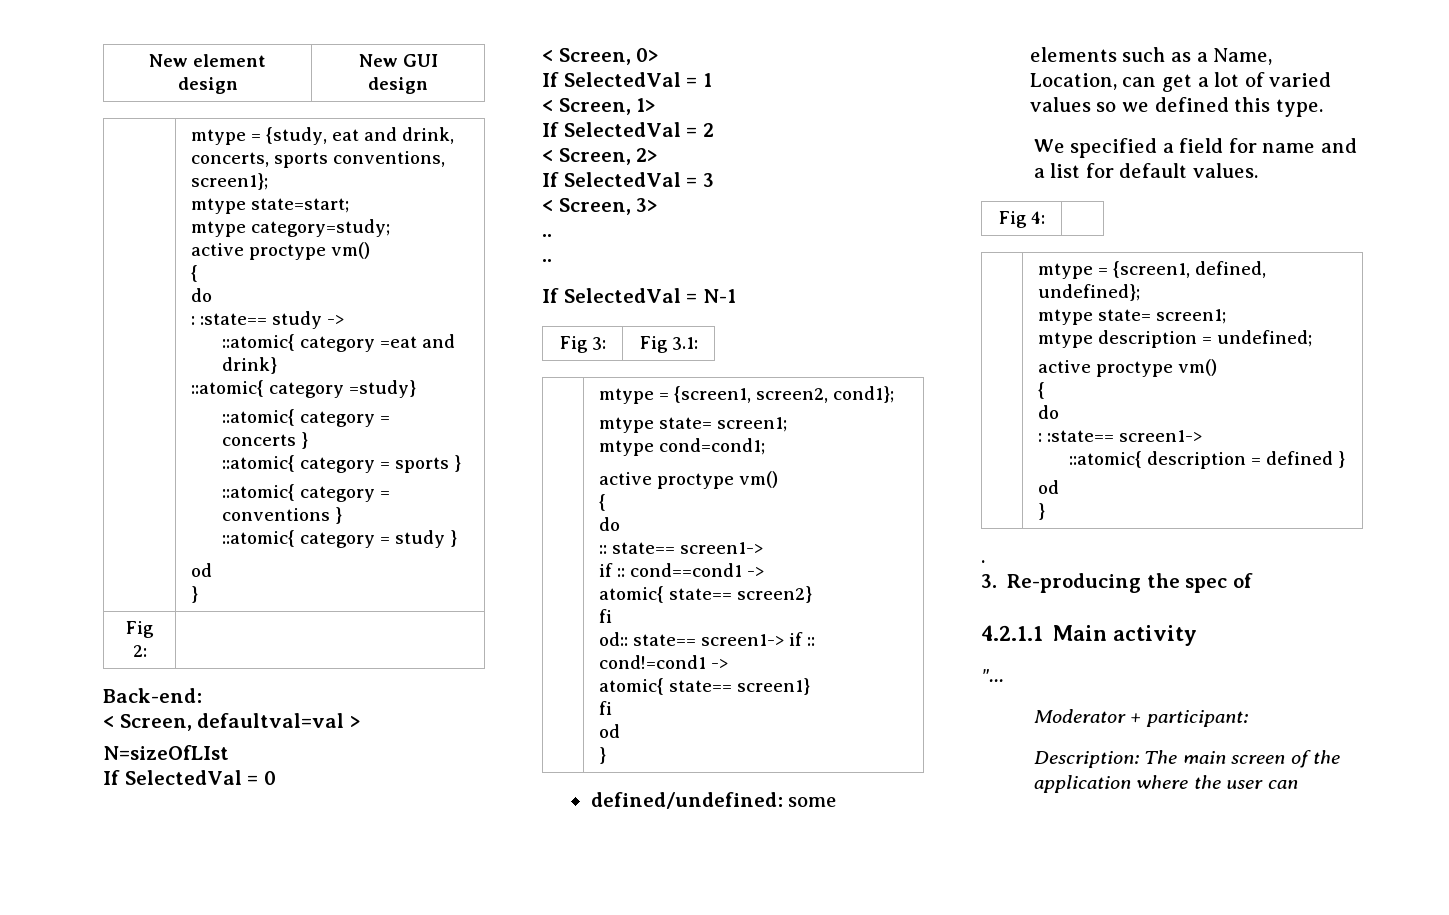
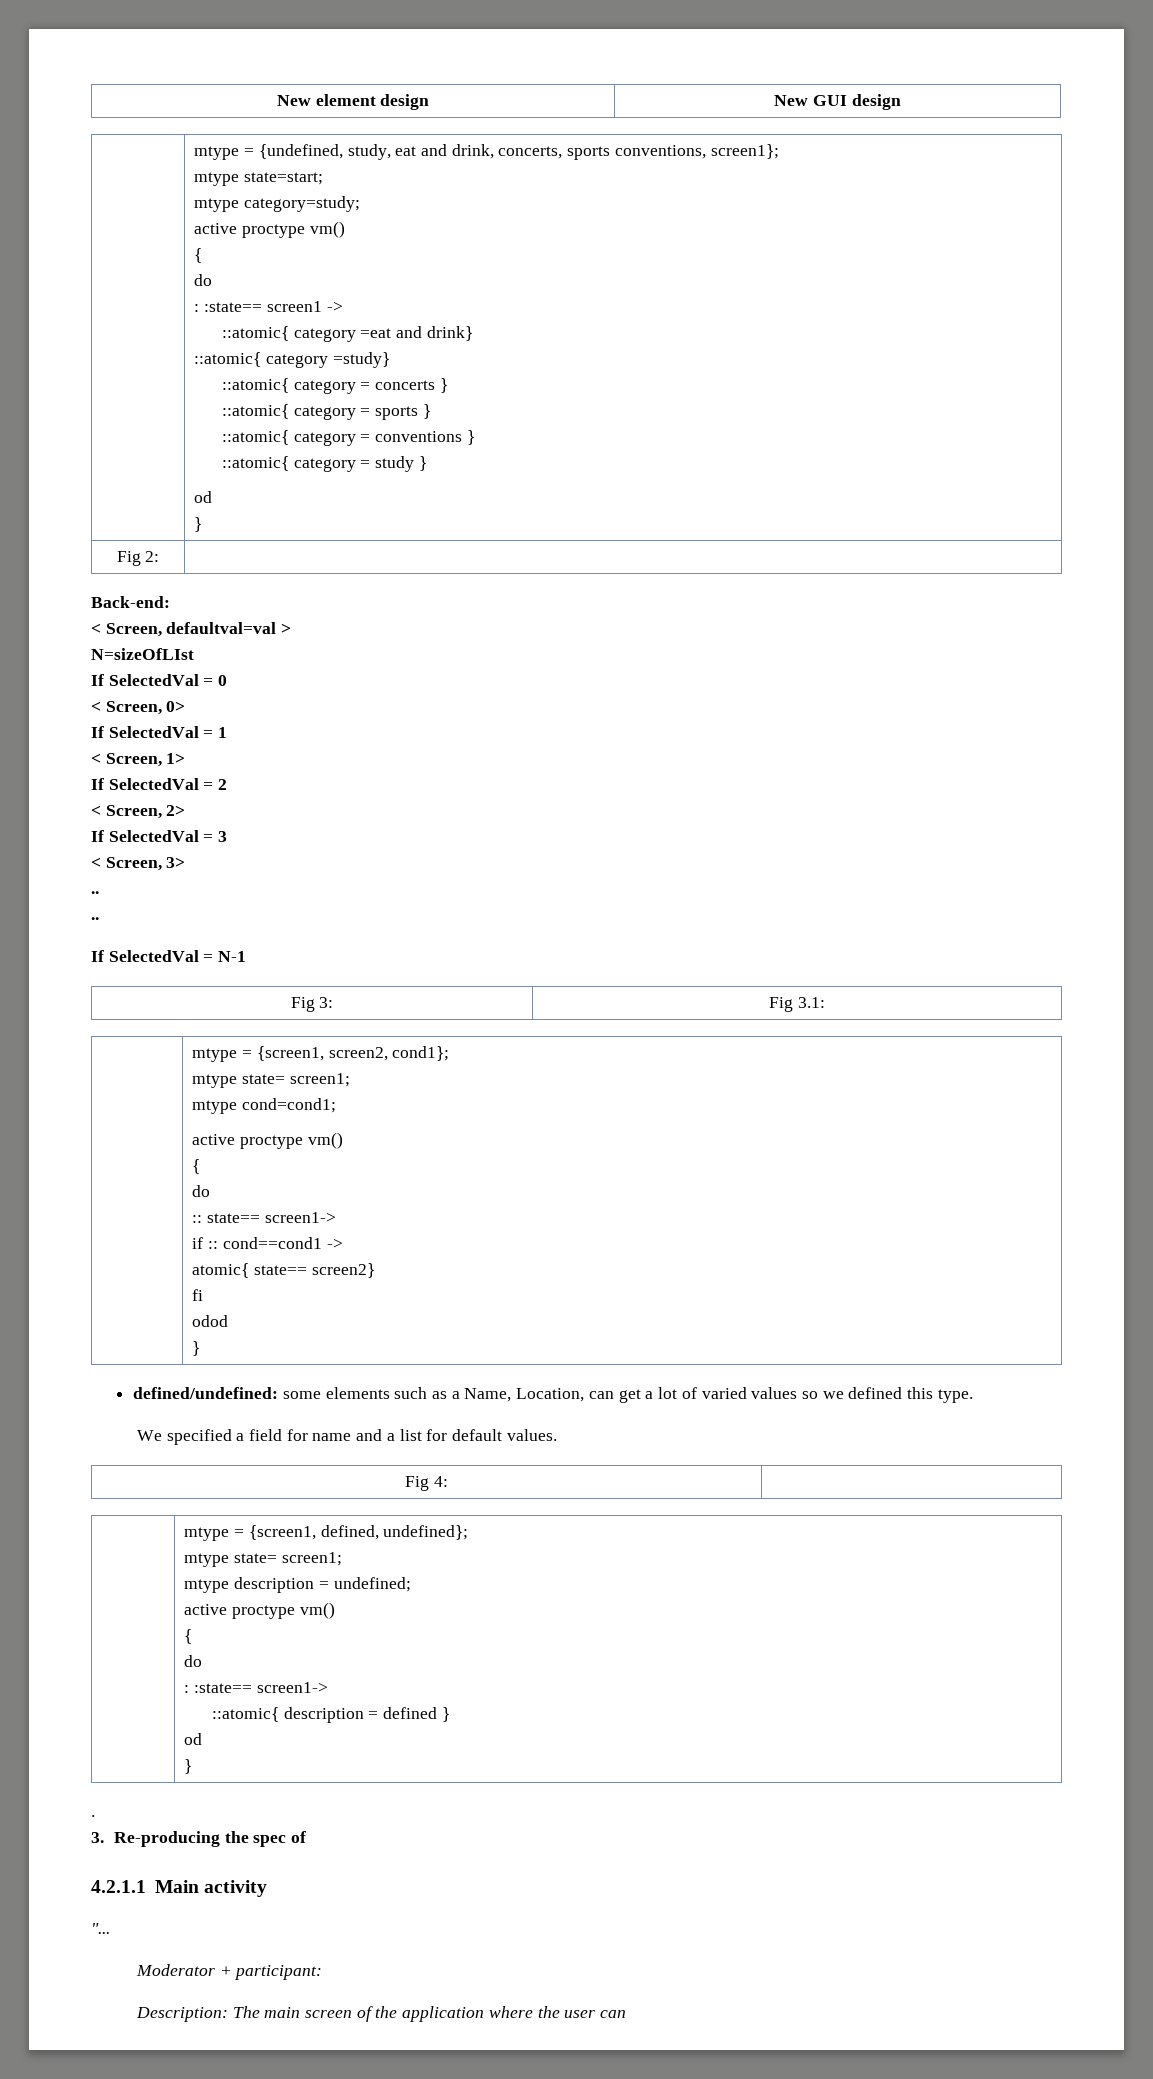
- mtype = {study, eat and drink, concerts, sports conventions, screen1};
+ mtype = {undefined, study, eat and drink, concerts, sports conventions, screen1};
- : :state== study ->
+ : :state== screen1 ->
  | mtype = {screen1, screen2, cond1};
  mtype state= screen1;
  mtype cond=cond1;
  active proctype vm()
  {
  do
  :: state== screen1->
  if :: cond==cond1 ->
  atomic{ state== screen2}
  fi
- od:: state== screen1-> if :: cond!=cond1 ->
- atomic{ state== screen1}
- fi
- od
+ odod

